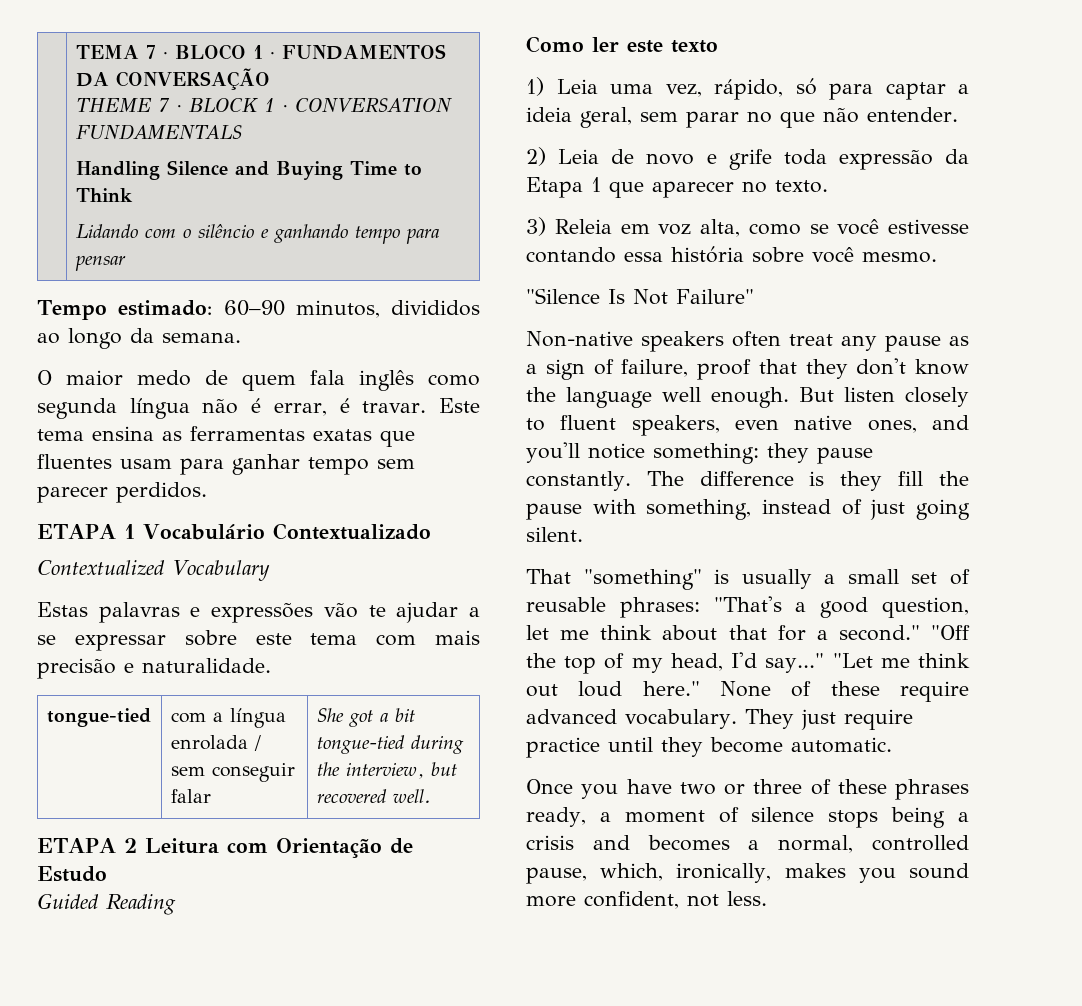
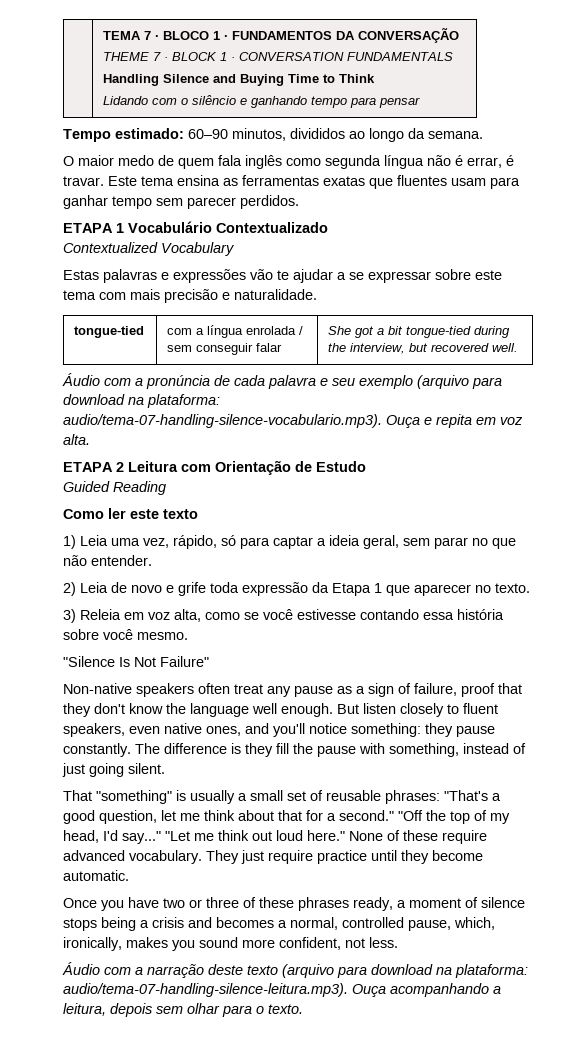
+ Áudio com a pronúncia de cada palavra e seu exemplo (arquivo para download na plataforma: audio/tema-07-handling-silence-vocabulario.mp3). Ouça e repita em voz alta.
+ Áudio com a narração deste texto (arquivo para download na plataforma: audio/tema-07-handling-silence-leitura.mp3). Ouça acompanhando a leitura, depois sem olhar para o texto.

